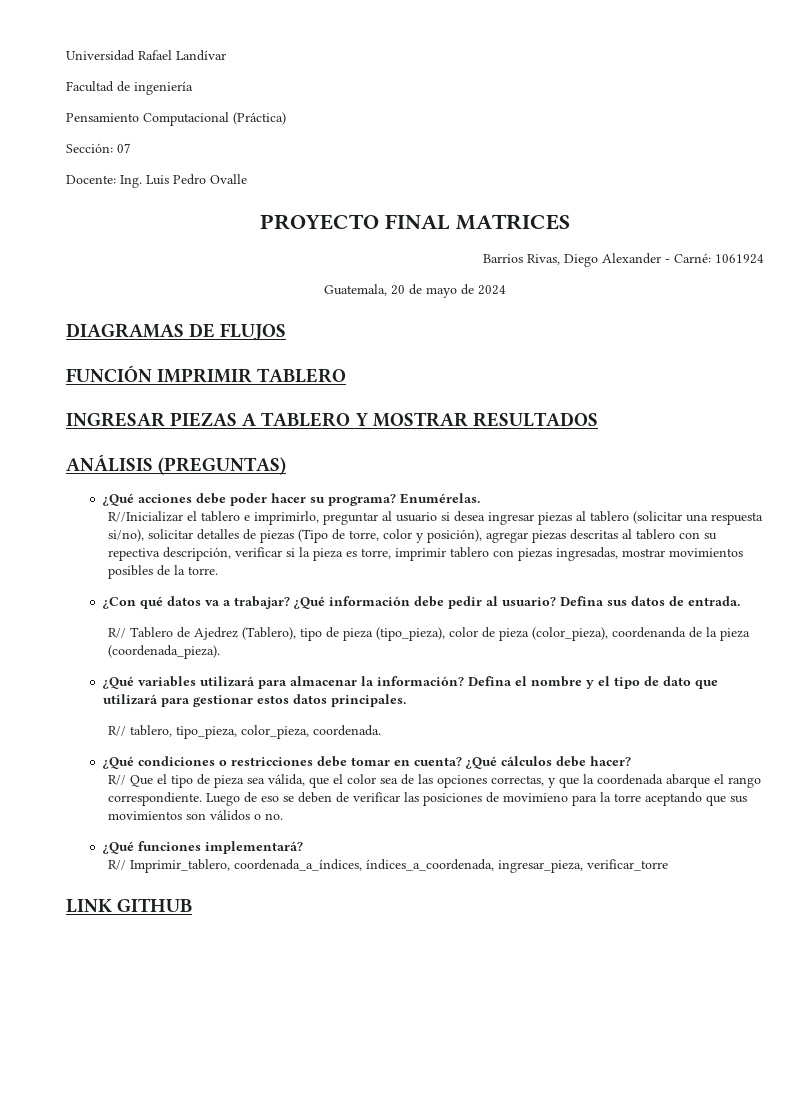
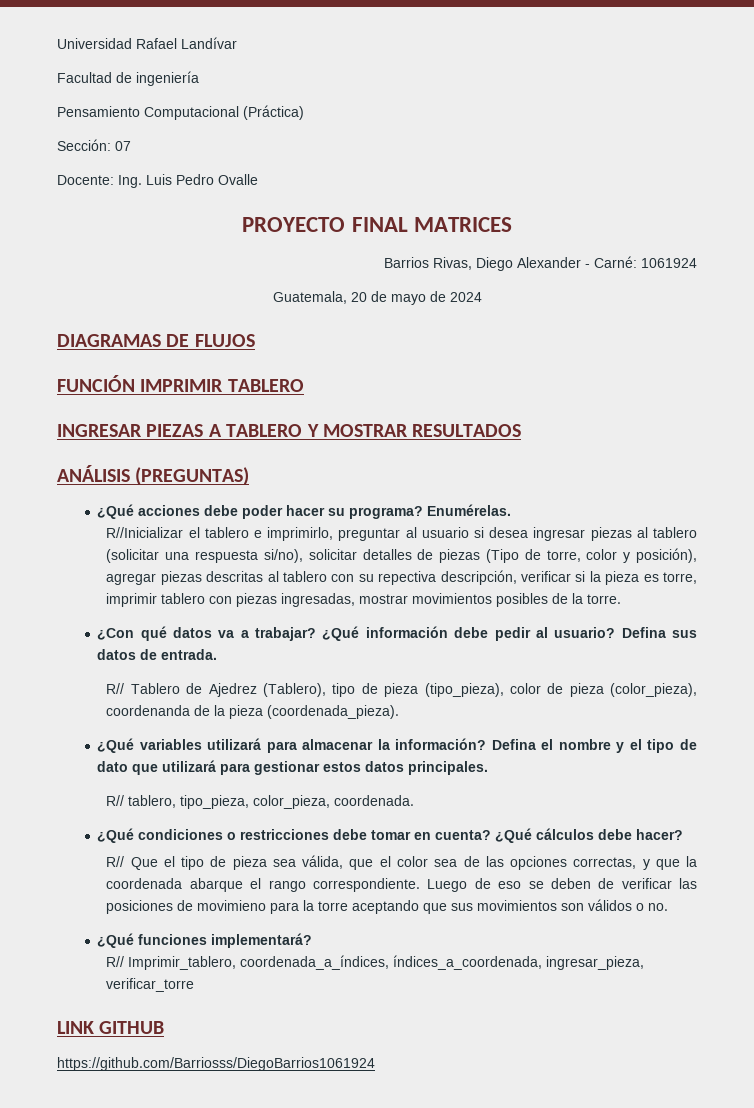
+ https://github.com/Barriosss/DiegoBarrios1061924

